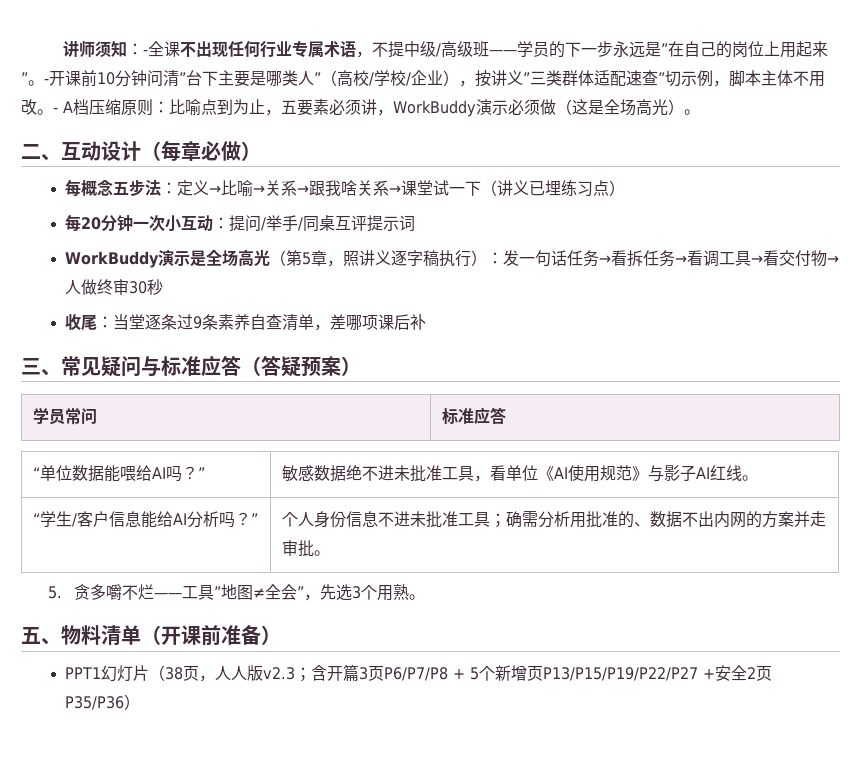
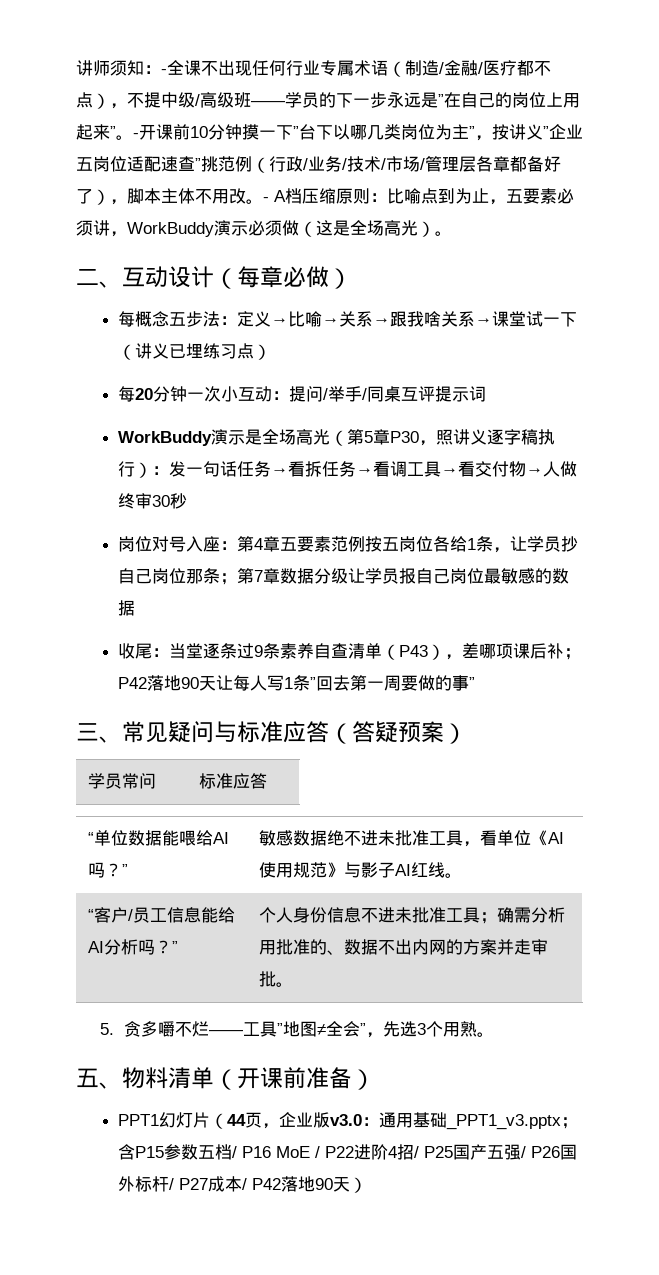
- 讲师须知：-全课不出现任何行业专属术语，不提中级/高级班——学员的下一步永远是”在自己的岗位上用起来”。
+ 讲师须知：-全课不出现任何行业专属术语（制造/金融/医疗都不点），不提中级/高级班——学员的下一步永远是”在自己的岗位上用起来”。
- -开课前10分钟问清”台下主要是哪类人”（高校/学校/企业），按讲义”三类群体适配速查”切示例，脚本主体不用改。
+ -开课前10分钟摸一下”台下以哪几类岗位为主”，按讲义”企业五岗位适配速查”挑范例（行政/业务/技术/市场/管理层各章都备好了），脚本主体不用改。
- WorkBuddy演示是全场高光（第5章，照讲义逐字稿执行）：发一句话任务→看拆任务→看调工具→看交付物→人做终审30秒
+ WorkBuddy演示是全场高光（第5章P30，照讲义逐字稿执行）：发一句话任务→看拆任务→看调工具→看交付物→人做终审30秒
+ 岗位对号入座：第4章五要素范例按五岗位各给1条，让学员抄自己岗位那条；第7章数据分级让学员报自己岗位最敏感的数据
- 收尾：当堂逐条过9条素养自查清单，差哪项课后补
+ 收尾：当堂逐条过9条素养自查清单（P43），差哪项课后补；P42落地90天让每人写1条”回去第一周要做的事”
- “学生/客户信息能给AI分析吗？” | 个人身份信息不进未批准工具；确需分析用批准的、数据不出内网的方案并走审批。
+ “客户/员工信息能给AI分析吗？” | 个人身份信息不进未批准工具；确需分析用批准的、数据不出内网的方案并走审批。
- PPT1幻灯片（38页，人人版v2.3；含开篇3页P6/P7/P8 + 5个新增页P13/P15/P19/P22/P27 +安全2页P35/P36）
+ PPT1幻灯片（44页，企业版v3.0：通用基础_PPT1_v3.pptx；含P15参数五档/ P16 MoE / P22进阶4招/ P25国产五强/ P26国外标杆/ P27成本/ P42落地90天）

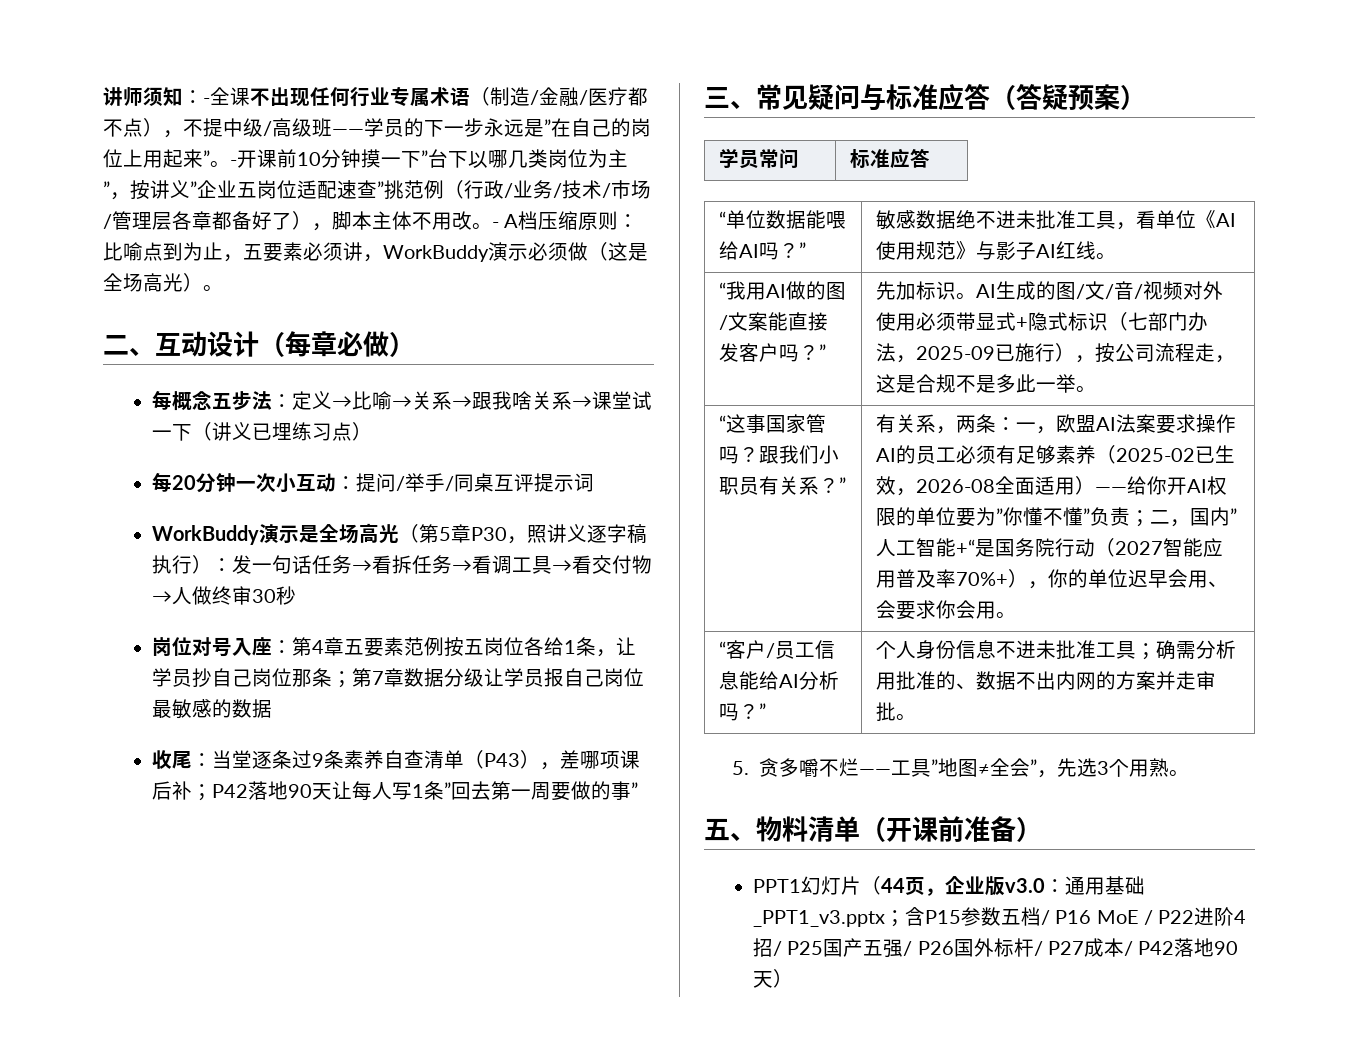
+ “我用AI做的图/文案能直接发客户吗？” | 先加标识。AI生成的图/文/音/视频对外使用必须带显式+隐式标识（七部门办法，2025-09已施行），按公司流程走，这是合规不是多此一举。
+ “这事国家管吗？跟我们小职员有关系？” | 有关系，两条：一，欧盟AI法案要求操作AI的员工必须有足够素养（2025-02已生效，2026-08全面适用）——给你开AI权限的单位要为”你懂不懂”负责；二，国内”人工智能+“是国务院行动（2027智能应用普及率70%+），你的单位迟早会用、会要求你会用。

